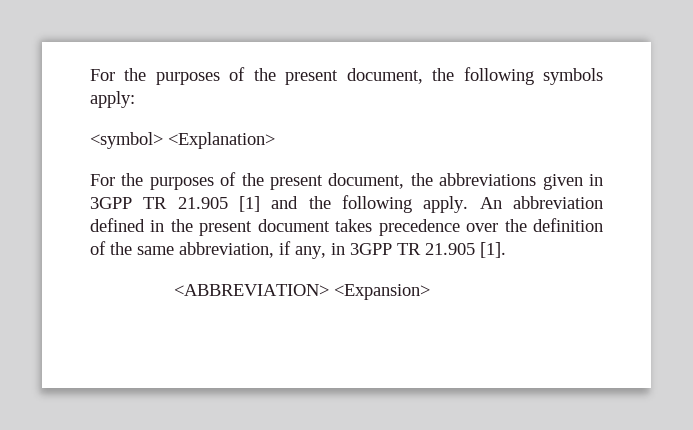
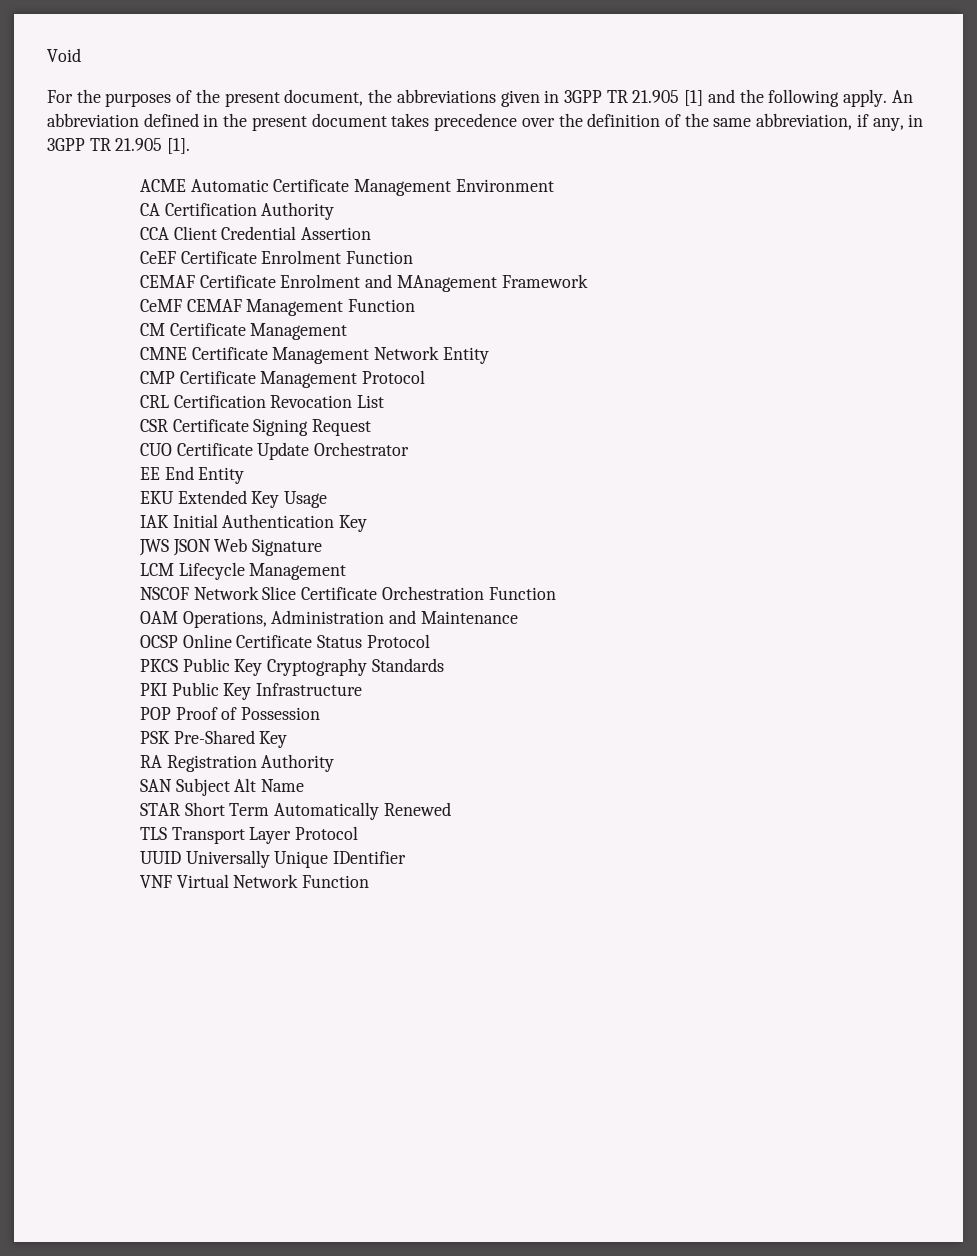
- For the purposes of the present document, the following symbols apply:
- <symbol> <Explanation>
+ Void
- <ABBREVIATION> <Expansion>
+ ACME Automatic Certificate Management Environment
+ CA Certification Authority
+ CCA Client Credential Assertion
+ CeEF Certificate Enrolment Function
+ CEMAF Certificate Enrolment and MAnagement Framework
+ CeMF CEMAF Management Function
+ CM Certificate Management
+ CMNE Certificate Management Network Entity
+ CMP Certificate Management Protocol
+ CRL Certification Revocation List
+ CSR Certificate Signing Request
+ CUO Certificate Update Orchestrator
+ EE End Entity
+ EKU Extended Key Usage
+ IAK Initial Authentication Key
+ JWS JSON Web Signature
+ LCM Lifecycle Management
+ NSCOF Network Slice Certificate Orchestration Function
+ OAM Operations, Administration and Maintenance
+ OCSP Online Certificate Status Protocol
+ PKCS Public Key Cryptography Standards
+ PKI Public Key Infrastructure
+ POP Proof of Possession
+ PSK Pre-Shared Key
+ RA Registration Authority
+ SAN Subject Alt Name
+ STAR Short Term Automatically Renewed
+ TLS Transport Layer Protocol
+ UUID Universally Unique IDentifier
+ VNF Virtual Network Function

